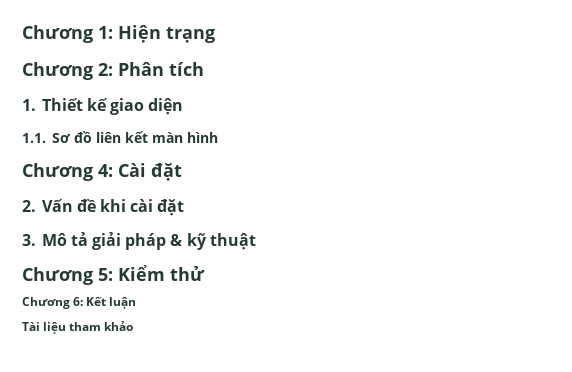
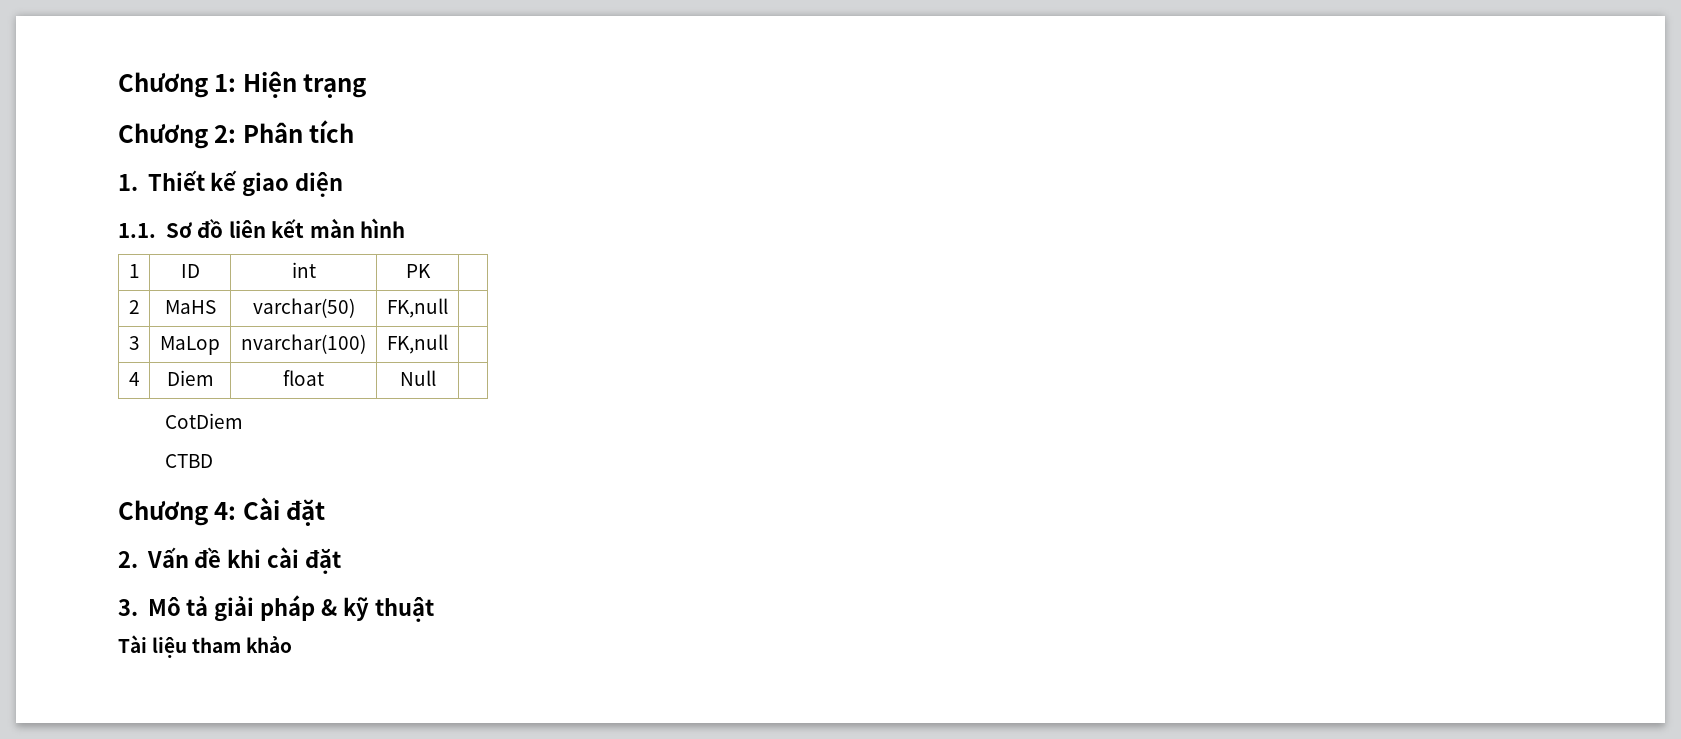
+ 1 | ID | int | PK |
+ 2 | MaHS | varchar(50) | FK,null |
+ 3 | MaLop | nvarchar(100) | FK,null |
+ 4 | Diem | float | Null |
+ CotDiem
+ CTBD
- Chương 5: Kiểm thử
- Chương 6: Kết luận

